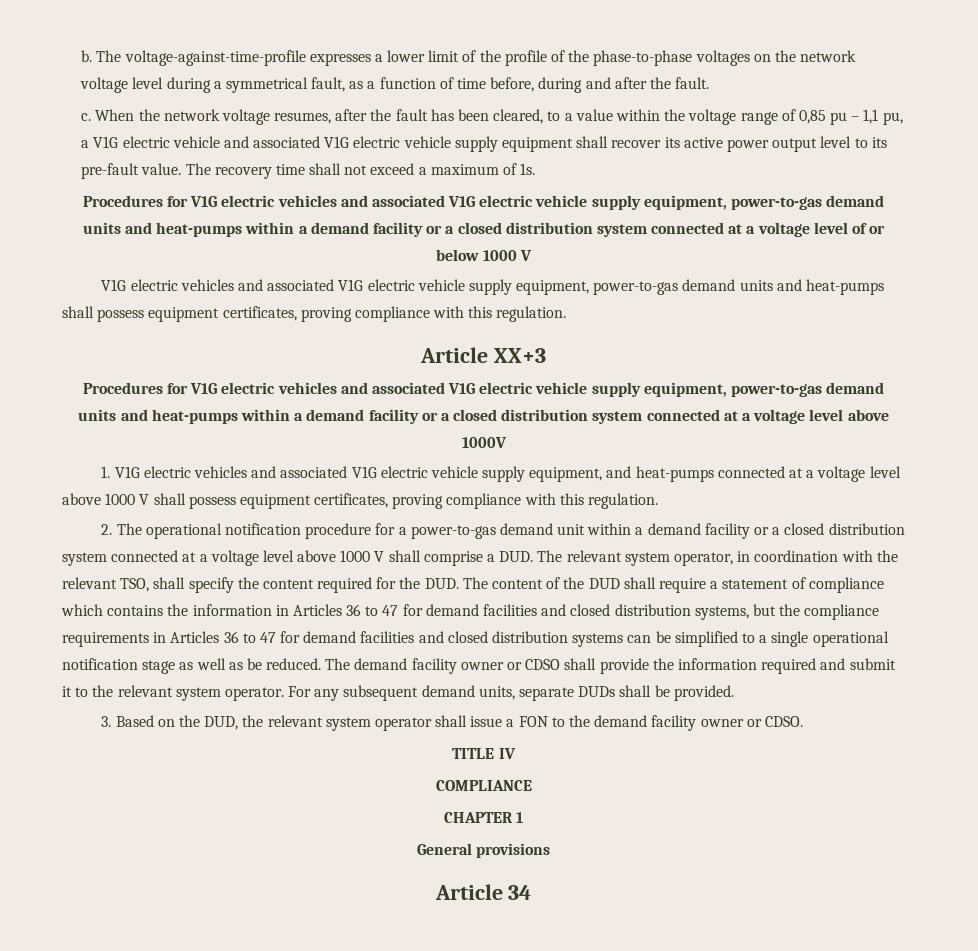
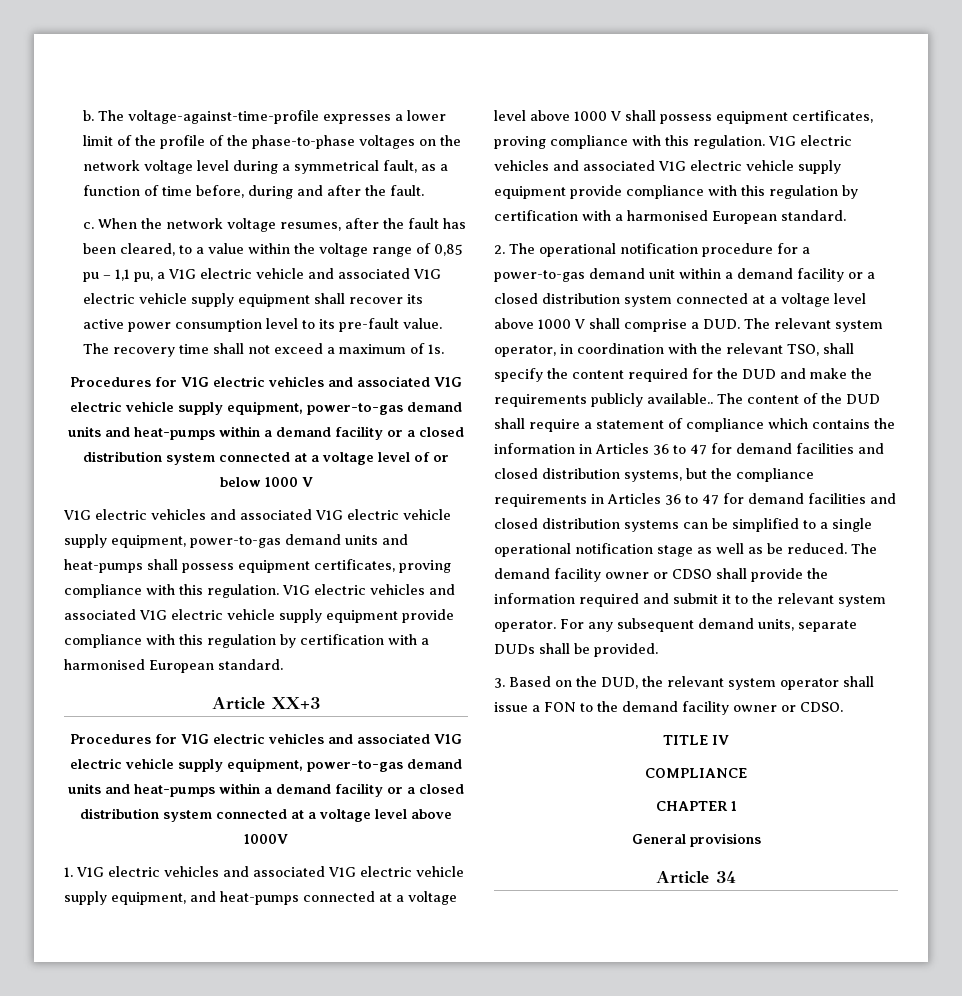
- When the network voltage resumes, after the fault has been cleared, to a value within the voltage range of 0,85 pu – 1,1 pu, a V1G electric vehicle and associated V1G electric vehicle supply equipment shall recover its active power output level to its pre-fault value.
+ When the network voltage resumes, after the fault has been cleared, to a value within the voltage range of 0,85 pu – 1,1 pu, a V1G electric vehicle and associated V1G electric vehicle supply equipment shall recover its active power consumption level to its pre-fault value.
- V1G electric vehicles and associated V1G electric vehicle supply equipment, power-to-gas demand units and heat-pumps shall possess equipment certificates, proving compliance with this regulation.
+ V1G electric vehicles and associated V1G electric vehicle supply equipment, power-to-gas demand units and heat-pumps shall possess equipment certificates, proving compliance with this regulation. V1G electric vehicles and associated V1G electric vehicle supply equipment provide compliance with this regulation by certification with a harmonised European standard.
- 1. V1G electric vehicles and associated V1G electric vehicle supply equipment, and heat-pumps connected at a voltage level above 1000 V shall possess equipment certificates, proving compliance with this regulation.
+ 1. V1G electric vehicles and associated V1G electric vehicle supply equipment, and heat-pumps connected at a voltage level above 1000 V shall possess equipment certificates, proving compliance with this regulation. V1G electric vehicles and associated V1G electric vehicle supply equipment provide compliance with this regulation by certification with a harmonised European standard.
- 2. The operational notification procedure for a power-to-gas demand unit within a demand facility or a closed distribution system connected at a voltage level above 1000 V shall comprise a DUD. The relevant system operator, in coordination with the relevant TSO, shall specify the content required for the DUD. The content of the DUD shall require a statement of compliance which contains the information in Articles 36 to 47 for demand facilities and closed distribution systems, but the compliance requirements in Articles 36 to 47 for demand facilities and closed distribution systems can be simplified to a single operational notification stage as well as be reduced.
+ 2. The operational notification procedure for a power-to-gas demand unit within a demand facility or a closed distribution system connected at a voltage level above 1000 V shall comprise a DUD. The relevant system operator, in coordination with the relevant TSO, shall specify the content required for the DUD and make the requirements publicly available.. The content of the DUD shall require a statement of compliance which contains the information in Articles 36 to 47 for demand facilities and closed distribution systems, but the compliance requirements in Articles 36 to 47 for demand facilities and closed distribution systems can be simplified to a single operational notification stage as well as be reduced.

